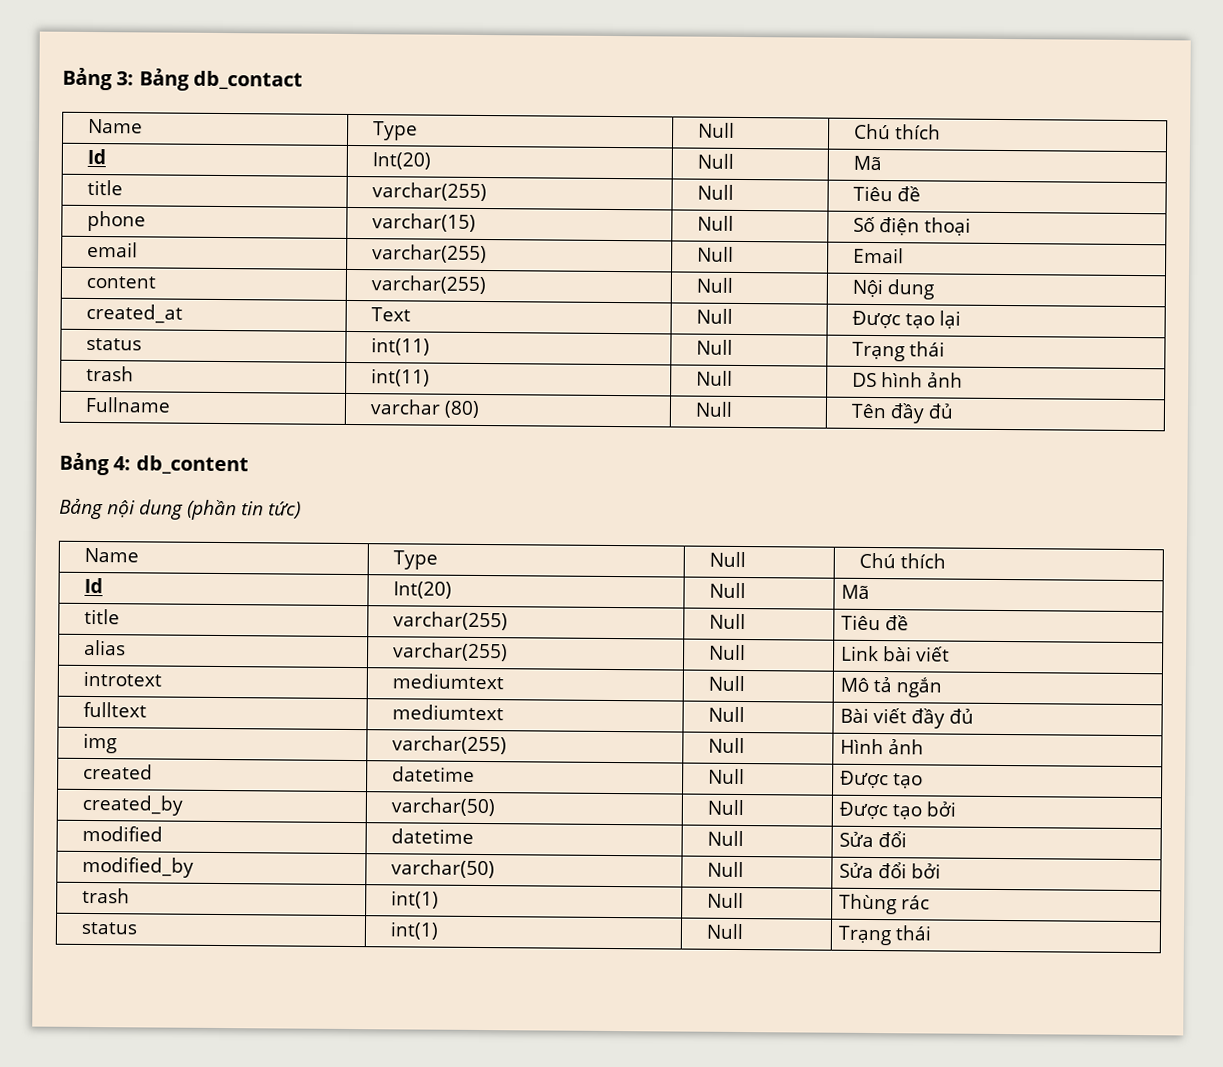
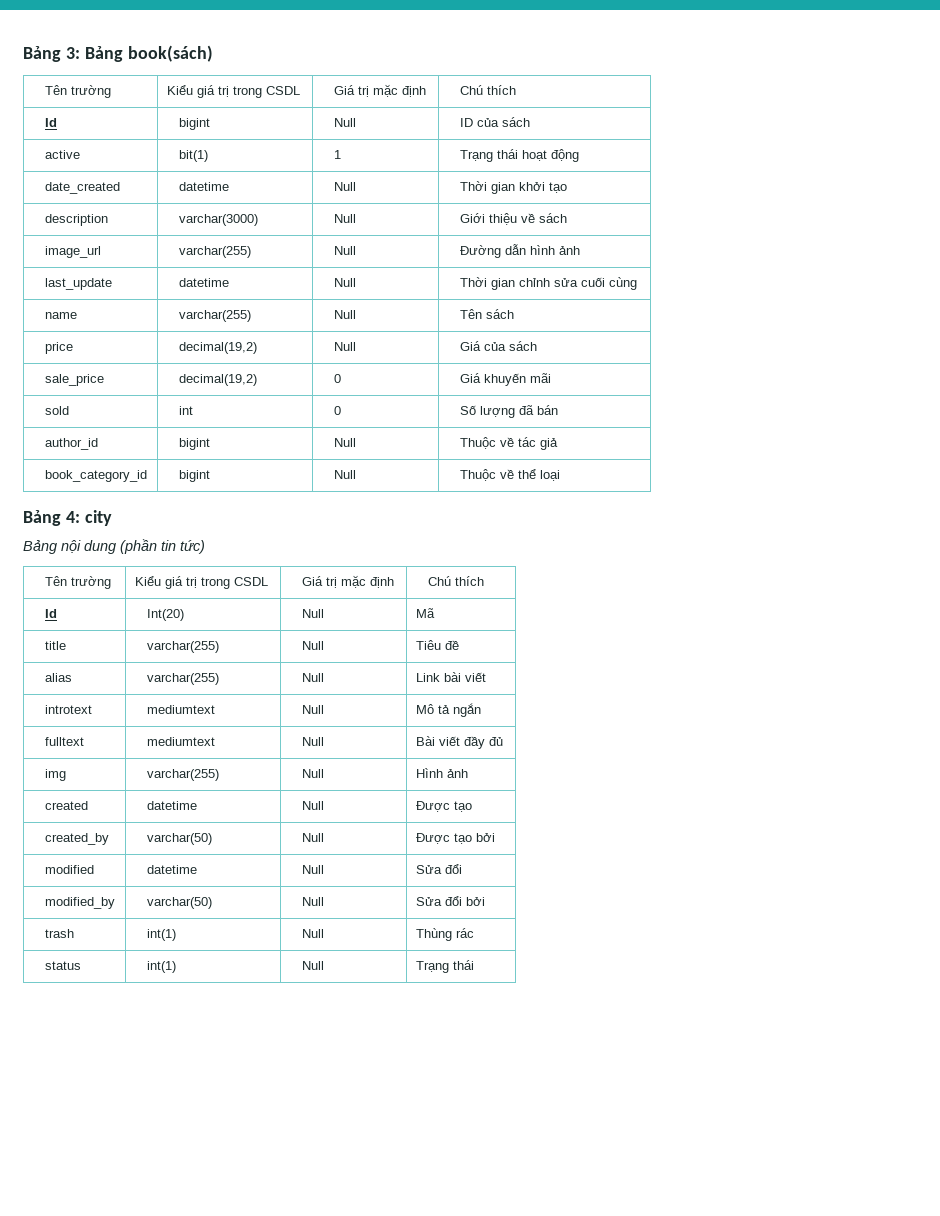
- Bảng 3: Bảng db_contact
- Name | Type | Null | Chú thích
- Id | Int(20) | Null | Mã
- title | varchar(255) | Null | Tiêu đề
- phone | varchar(15) | Null | Số điện thoại
- email | varchar(255) | Null | Email
- content | varchar(255) | Null | Nội dung
- created_at | Text | Null | Được tạo lại
- status | int(11) | Null | Trạng thái
- trash | int(11) | Null | DS hình ảnh
- Fullname | varchar (80) | Null | Tên đầy đủ
+ Bảng 3: Bảng book(sách)
+ Tên trường | Kiểu giá trị trong CSDL | Giá trị mặc định | Chú thích
+ Id | bigint | Null | ID của sách
+ active | bit(1) | 1 | Trạng thái hoạt động
+ date_created | datetime | Null | Thời gian khởi tạo
+ description | varchar(3000) | Null | Giới thiệu về sách
+ image_url | varchar(255) | Null | Đường dẫn hình ảnh
+ last_update | datetime | Null | Thời gian chỉnh sửa cuối cùng
+ name | varchar(255) | Null | Tên sách
+ price | decimal(19,2) | Null | Giá của sách
+ sale_price | decimal(19,2) | 0 | Giá khuyến mãi
+ sold | int | 0 | Số lượng đã bán
+ author_id | bigint | Null | Thuộc về tác giả
+ book_category_id | bigint | Null | Thuộc về thể loại
- Bảng 4: db_content
+ Bảng 4: city
  Bảng nội dung (phần tin tức)
- Name | Type | Null | Chú thích
+ Tên trường | Kiểu giá trị trong CSDL | Giá trị mặc định | Chú thích

